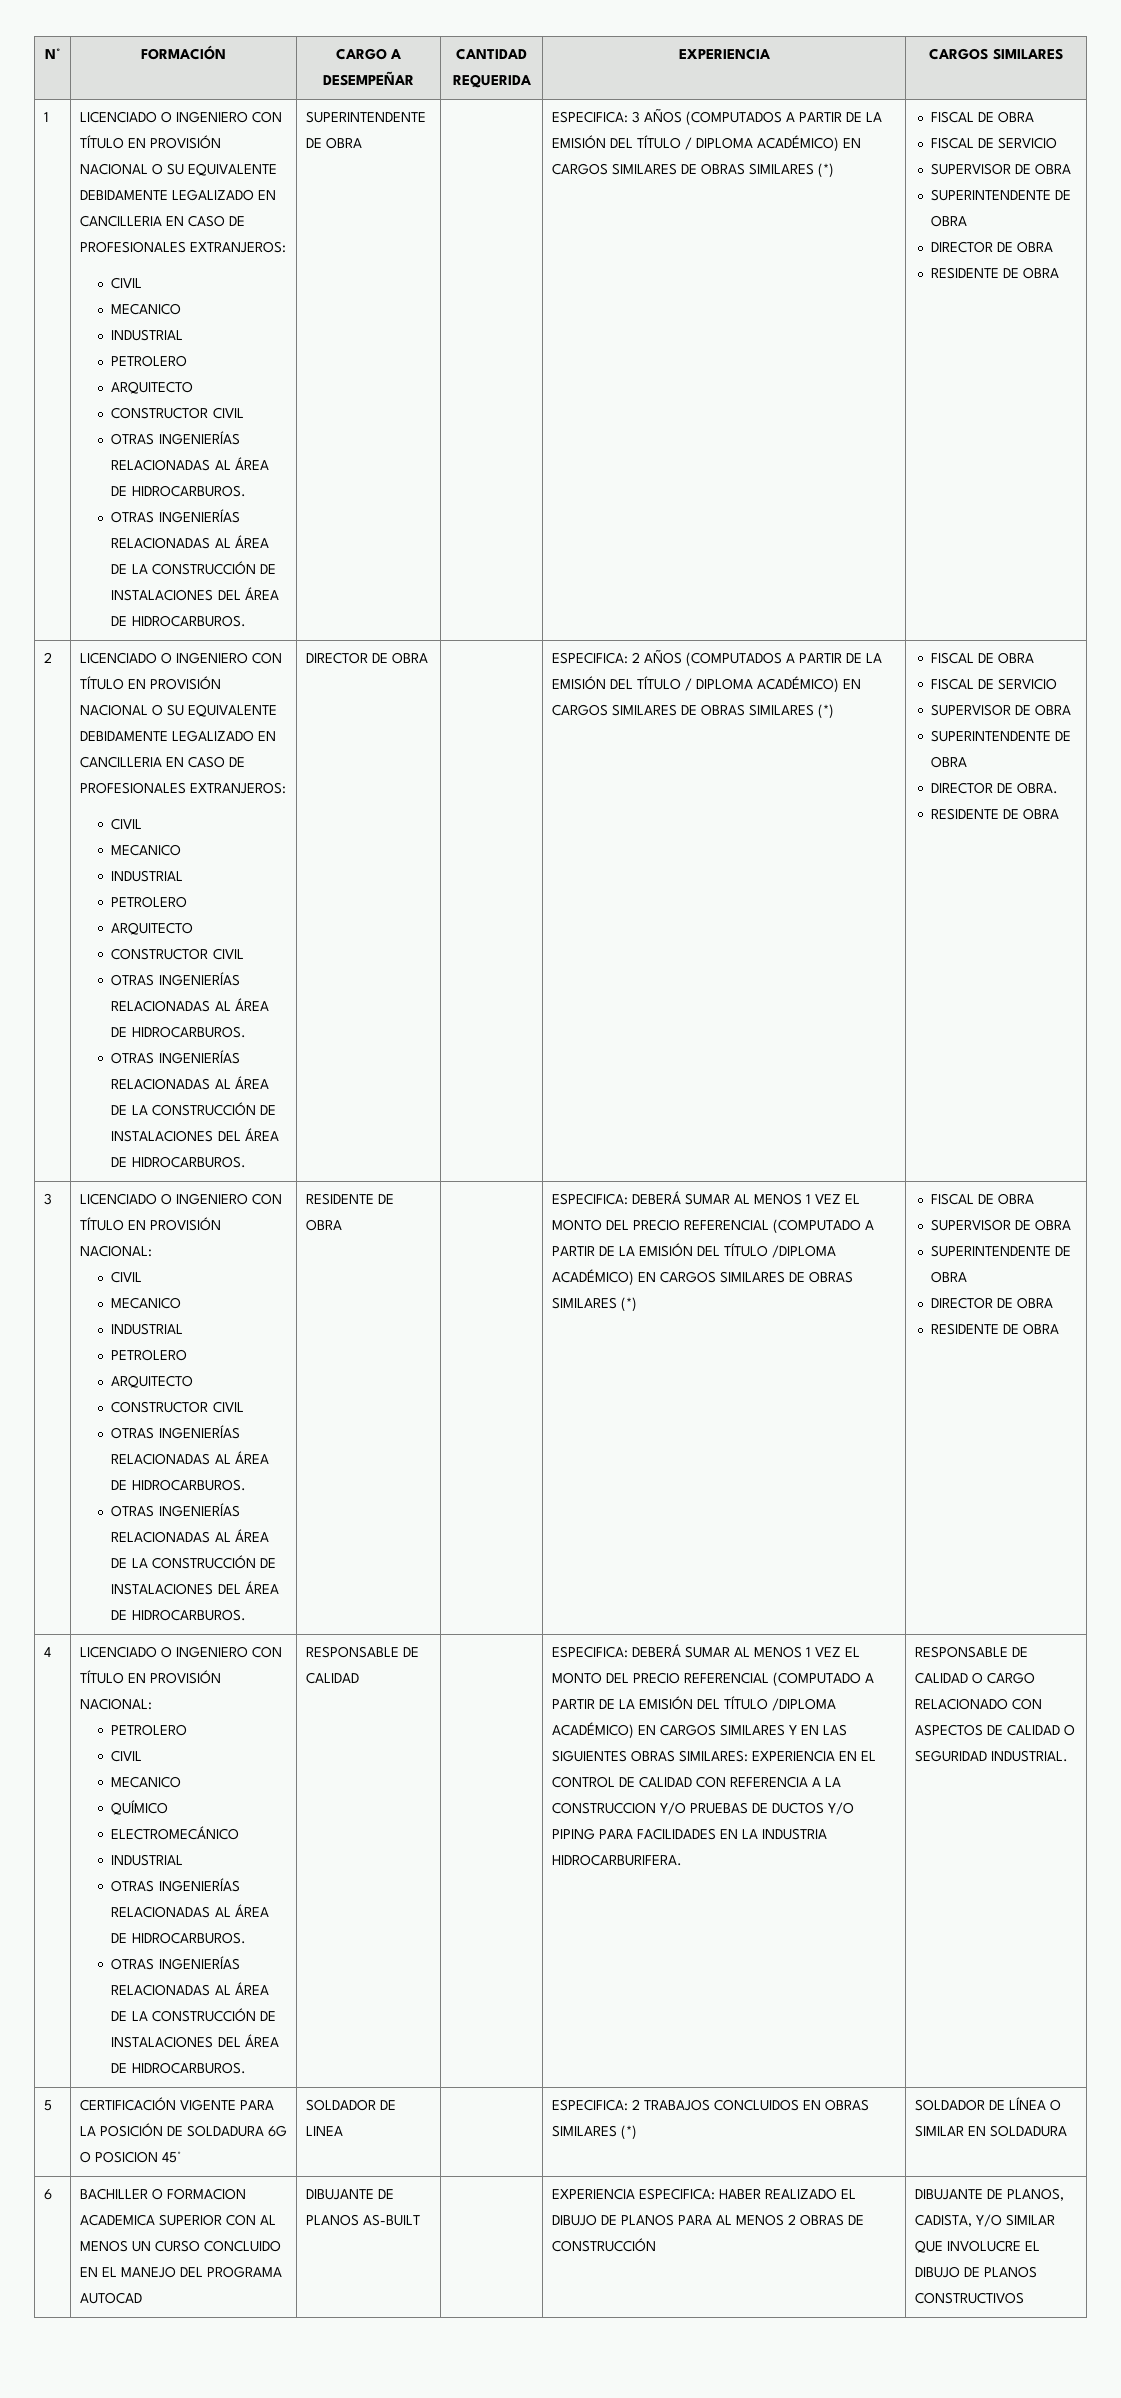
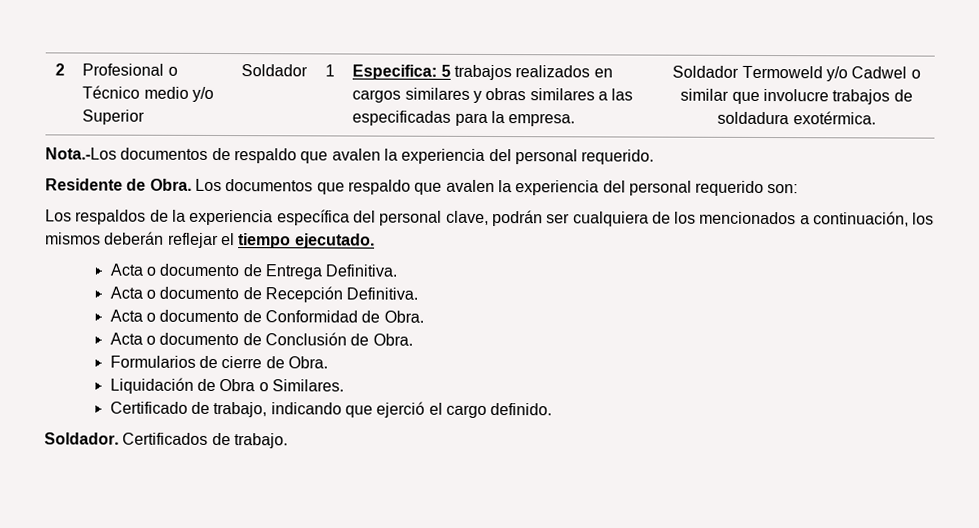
- N° | FORMACIÓN | CARGO A DESEMPEÑAR | CANTIDAD REQUERIDA | EXPERIENCIA | CARGOS SIMILARES
- 1 | LICENCIADO O INGENIERO CON TÍTULO EN PROVISIÓN NACIONAL O SU EQUIVALENTE DEBIDAMENTE LEGALIZADO EN CANCILLERIA EN CASO DE PROFESIONALES EXTRANJEROS:
- CIVIL
- MECANICO
- INDUSTRIAL
- PETROLERO
- ARQUITECTO
- CONSTRUCTOR CIVIL
- OTRAS INGENIERÍAS RELACIONADAS AL ÁREA DE HIDROCARBUROS.
- OTRAS INGENIERÍAS RELACIONADAS AL ÁREA DE LA CONSTRUCCIÓN DE INSTALACIONES DEL ÁREA DE HIDROCARBUROS. | SUPERINTENDENTE DE OBRA | | ESPECIFICA: 3 AÑOS (COMPUTADOS A PARTIR DE LA EMISIÓN DEL TÍTULO / DIPLOMA ACADÉMICO) EN CARGOS SIMILARES DE OBRAS SIMILARES (*) | FISCAL DE OBRA
- FISCAL DE SERVICIO
- SUPERVISOR DE OBRA
- SUPERINTENDENTE DE OBRA
- DIRECTOR DE OBRA
- RESIDENTE DE OBRA
- 2 | LICENCIADO O INGENIERO CON TÍTULO EN PROVISIÓN NACIONAL O SU EQUIVALENTE DEBIDAMENTE LEGALIZADO EN CANCILLERIA EN CASO DE PROFESIONALES EXTRANJEROS:
- CIVIL
- MECANICO
- INDUSTRIAL
- PETROLERO
- ARQUITECTO
- CONSTRUCTOR CIVIL
- OTRAS INGENIERÍAS RELACIONADAS AL ÁREA DE HIDROCARBUROS.
- OTRAS INGENIERÍAS RELACIONADAS AL ÁREA DE LA CONSTRUCCIÓN DE INSTALACIONES DEL ÁREA DE HIDROCARBUROS. | DIRECTOR DE OBRA | | ESPECIFICA: 2 AÑOS (COMPUTADOS A PARTIR DE LA EMISIÓN DEL TÍTULO / DIPLOMA ACADÉMICO) EN CARGOS SIMILARES DE OBRAS SIMILARES (*) | FISCAL DE OBRA
- FISCAL DE SERVICIO
- SUPERVISOR DE OBRA
- SUPERINTENDENTE DE OBRA
- DIRECTOR DE OBRA.
- RESIDENTE DE OBRA
- 3 | LICENCIADO O INGENIERO CON TÍTULO EN PROVISIÓN NACIONAL:
- CIVIL
- MECANICO
- INDUSTRIAL
- PETROLERO
- ARQUITECTO
- CONSTRUCTOR CIVIL
- OTRAS INGENIERÍAS RELACIONADAS AL ÁREA DE HIDROCARBUROS.
- OTRAS INGENIERÍAS RELACIONADAS AL ÁREA DE LA CONSTRUCCIÓN DE INSTALACIONES DEL ÁREA DE HIDROCARBUROS. | RESIDENTE DE OBRA | | ESPECIFICA: DEBERÁ SUMAR AL MENOS 1 VEZ EL MONTO DEL PRECIO REFERENCIAL (COMPUTADO A PARTIR DE LA EMISIÓN DEL TÍTULO /DIPLOMA ACADÉMICO) EN CARGOS SIMILARES DE OBRAS SIMILARES (*) | FISCAL DE OBRA
- SUPERVISOR DE OBRA
- SUPERINTENDENTE DE OBRA
- DIRECTOR DE OBRA
- RESIDENTE DE OBRA
- 4 | LICENCIADO O INGENIERO CON TÍTULO EN PROVISIÓN NACIONAL:
- PETROLERO
- CIVIL
- MECANICO
- QUÍMICO
- ELECTROMECÁNICO
- INDUSTRIAL
- OTRAS INGENIERÍAS RELACIONADAS AL ÁREA DE HIDROCARBUROS.
- OTRAS INGENIERÍAS RELACIONADAS AL ÁREA DE LA CONSTRUCCIÓN DE INSTALACIONES DEL ÁREA DE HIDROCARBUROS. | RESPONSABLE DE CALIDAD | | ESPECIFICA: DEBERÁ SUMAR AL MENOS 1 VEZ EL MONTO DEL PRECIO REFERENCIAL (COMPUTADO A PARTIR DE LA EMISIÓN DEL TÍTULO /DIPLOMA ACADÉMICO) EN CARGOS SIMILARES Y EN LAS SIGUIENTES OBRAS SIMILARES: EXPERIENCIA EN EL CONTROL DE CALIDAD CON REFERENCIA A LA CONSTRUCCION Y/O PRUEBAS DE DUCTOS Y/O PIPING PARA FACILIDADES EN LA INDUSTRIA HIDROCARBURIFERA. | RESPONSABLE DE CALIDAD O CARGO RELACIONADO CON ASPECTOS DE CALIDAD O SEGURIDAD INDUSTRIAL.
- 5 | CERTIFICACIÓN VIGENTE PARA LA POSICIÓN DE SOLDADURA 6G O POSICION 45° | SOLDADOR DE LINEA | | ESPECIFICA: 2 TRABAJOS CONCLUIDOS EN OBRAS SIMILARES (*) | SOLDADOR DE LÍNEA O SIMILAR EN SOLDADURA
- 6 | BACHILLER O FORMACION ACADEMICA SUPERIOR CON AL MENOS UN CURSO CONCLUIDO EN EL MANEJO DEL PROGRAMA AUTOCAD | DIBUJANTE DE PLANOS AS-BUILT | | EXPERIENCIA ESPECIFICA: HABER REALIZADO EL DIBUJO DE PLANOS PARA AL MENOS 2 OBRAS DE CONSTRUCCIÓN | DIBUJANTE DE PLANOS, CADISTA, Y/O SIMILAR QUE INVOLUCRE EL DIBUJO DE PLANOS CONSTRUCTIVOS
+ 2 | Profesional o Técnico medio y/o Superior | Soldador | 1 | Especifica: 5 trabajos realizados en cargos similares y obras similares a las especificadas para la empresa. | Soldador Termoweld y/o Cadwel o similar que involucre trabajos de soldadura exotérmica.
+ Nota.-Los documentos de respaldo que avalen la experiencia del personal requerido.
+ Residente de Obra. Los documentos que respaldo que avalen la experiencia del personal requerido son:
+ Los respaldos de la experiencia específica del personal clave, podrán ser cualquiera de los mencionados a continuación, los mismos deberán reflejar el tiempo ejecutado.
+ Acta o documento de Entrega Definitiva.
+ Acta o documento de Recepción Definitiva.
+ Acta o documento de Conformidad de Obra.
+ Acta o documento de Conclusión de Obra.
+ Formularios de cierre de Obra.
+ Liquidación de Obra o Similares.
+ Certificado de trabajo, indicando que ejerció el cargo definido.
+ Soldador. Certificados de trabajo.

